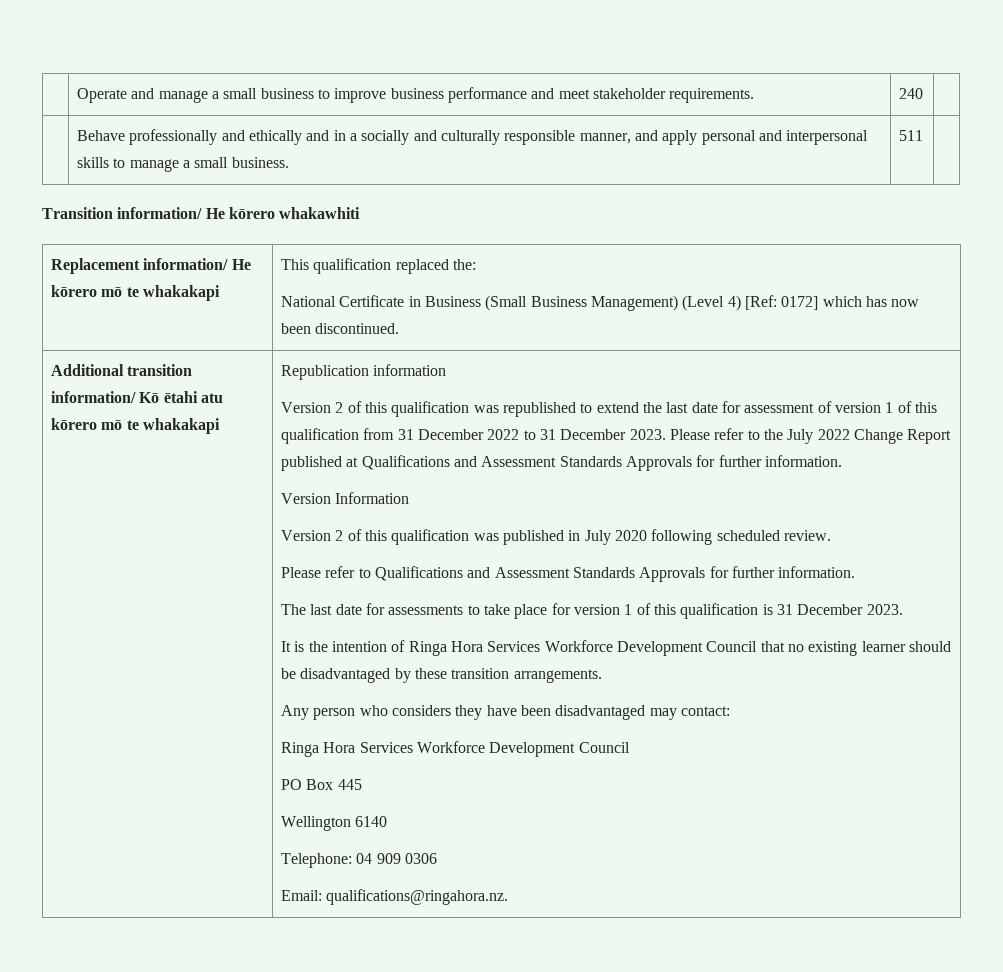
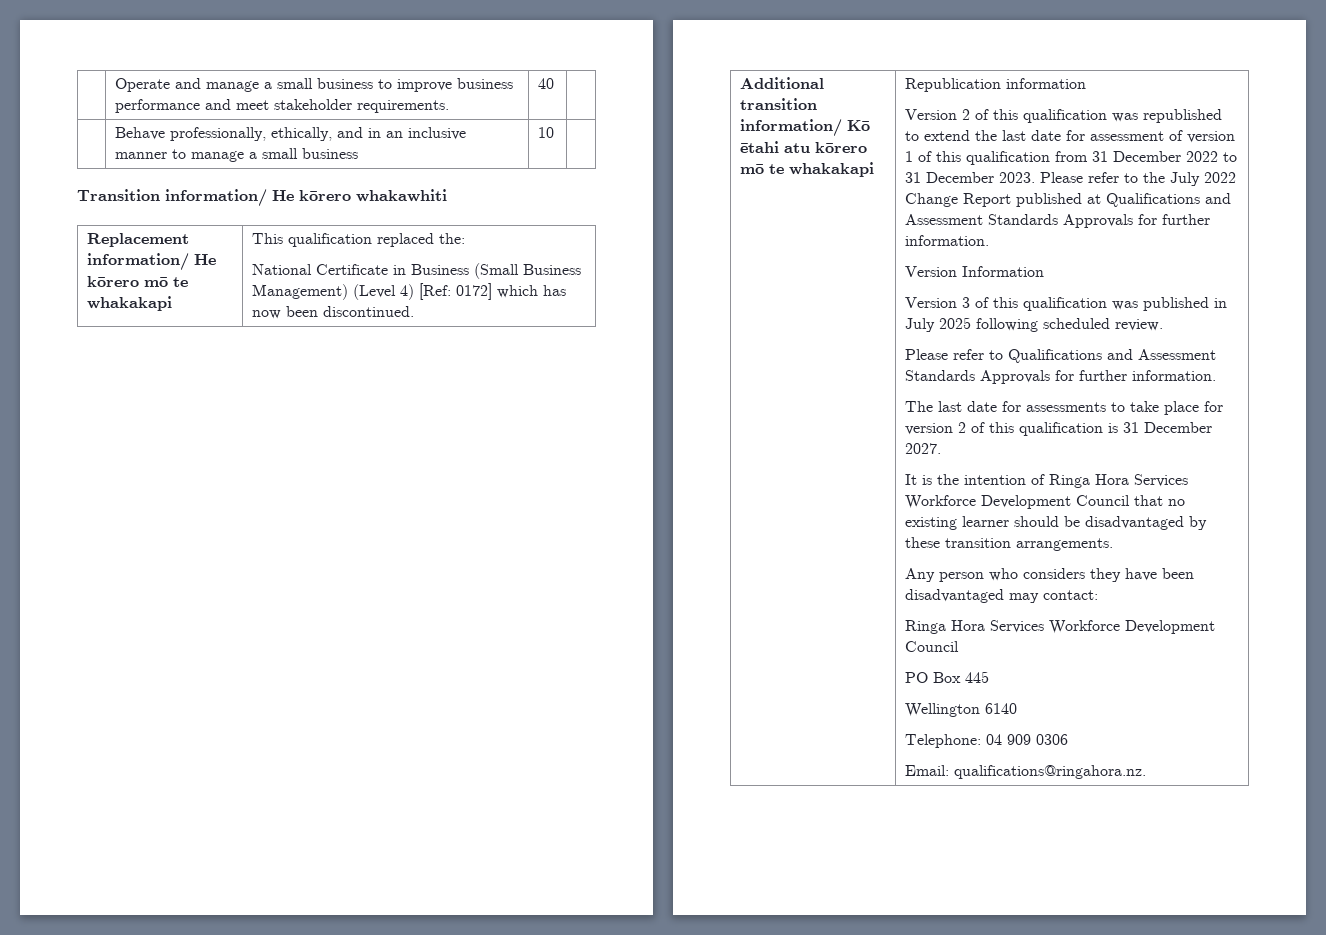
- | Operate and manage a small business to improve business performance and meet stakeholder requirements. | 240 |
+ | Operate and manage a small business to improve business performance and meet stakeholder requirements. | 40 |
- | Behave professionally and ethically and in a socially and culturally responsible manner, and apply personal and interpersonal skills to manage a small business. | 511 |
+ | Behave professionally, ethically, and in an inclusive manner to manage a small business | 10 |
- Version 2 of this qualification was published in July 2020 following scheduled review.
+ Version 3 of this qualification was published in July 2025 following scheduled review.
- The last date for assessments to take place for version 1 of this qualification is 31 December 2023.
+ The last date for assessments to take place for version 2 of this qualification is 31 December 2027.

